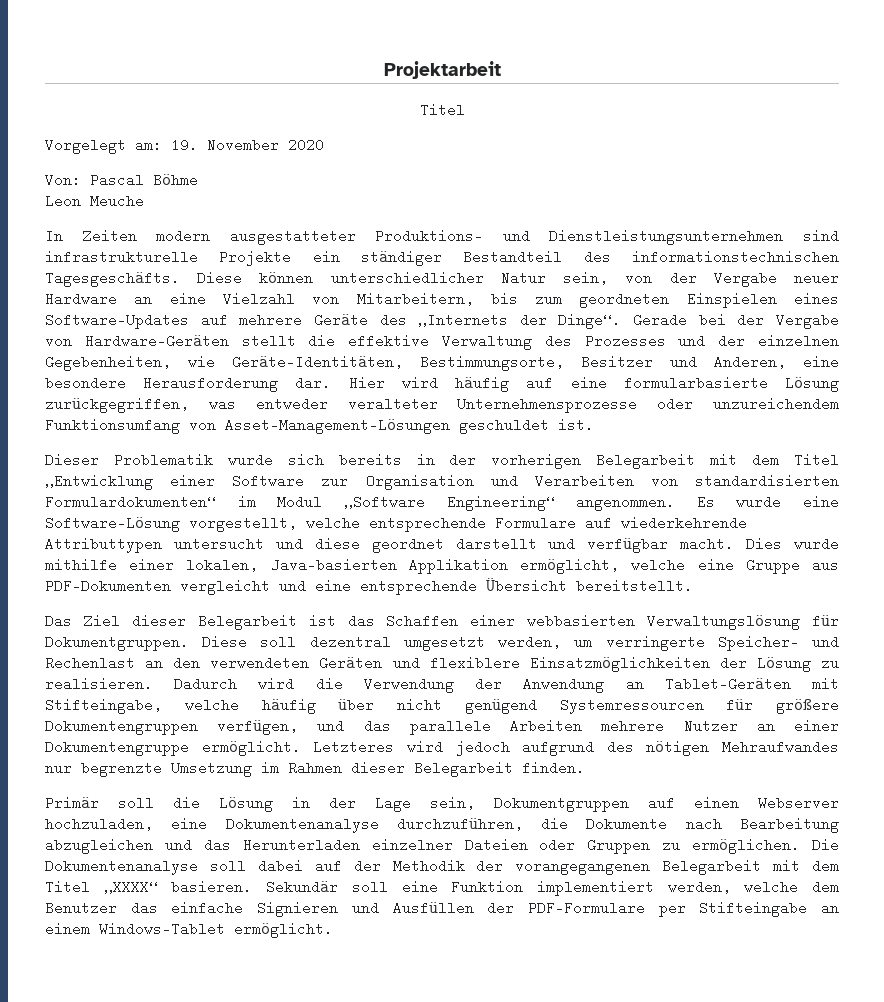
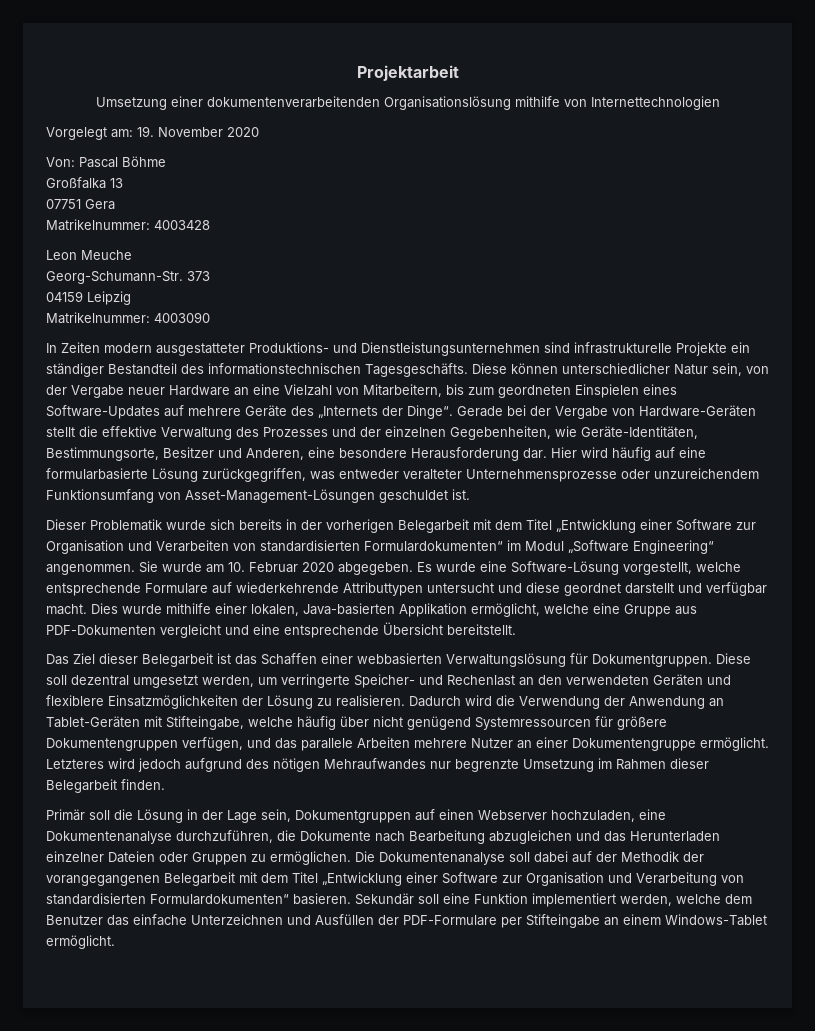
  Projektarbeit
- Titel
+ Umsetzung einer dokumentenverarbeitenden Organisationslösung mithilfe von Internettechnologien
+ Großfalka 13
+ 07751 Gera
+ Matrikelnummer: 4003428
  Leon Meuche
+ Georg-Schumann-Str. 373
+ 04159 Leipzig
+ Matrikelnummer: 4003090
+ Sie wurde am 10. Februar 2020 abgegeben.
- Die Dokumentenanalyse soll dabei auf der Methodik der vorangegangenen Belegarbeit mit dem Titel „XXXX“ basieren.
+ Die Dokumentenanalyse soll dabei auf der Methodik der vorangegangenen Belegarbeit mit dem Titel „Entwicklung einer Software zur Organisation und Verarbeitung von standardisierten Formulardokumenten“ basieren.
- Sekundär soll eine Funktion implementiert werden, welche dem Benutzer das einfache Signieren und Ausfüllen der PDF-Formulare per Stifteingabe an einem Windows-Tablet ermöglicht.
+ Sekundär soll eine Funktion implementiert werden, welche dem Benutzer das einfache Unterzeichnen und Ausfüllen der PDF-Formulare per Stifteingabe an einem Windows-Tablet ermöglicht.

